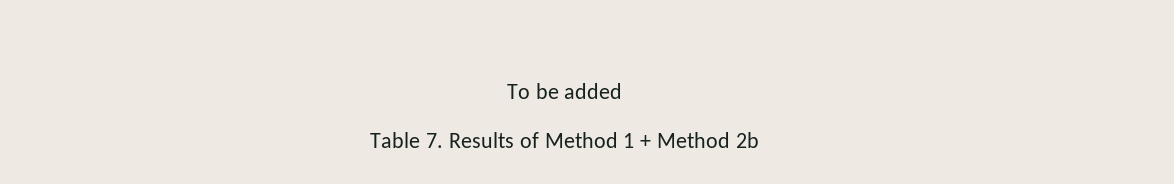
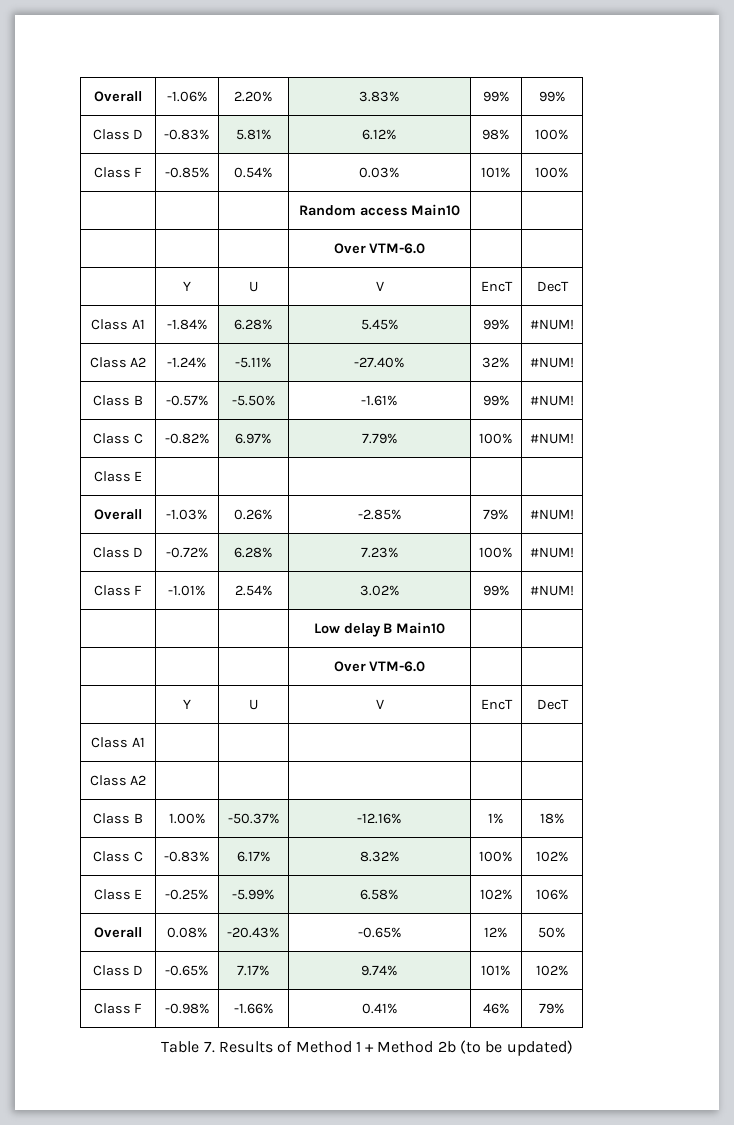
- To be added
+ Overall | -1.06% | 2.20% | 3.83% | 99% | 99%
+ Class D | -0.83% | 5.81% | 6.12% | 98% | 100%
+ Class F | -0.85% | 0.54% | 0.03% | 101% | 100%
+ | | | Random access Main10 | |
+ | | | Over VTM-6.0 | |
+ | Y | U | V | EncT | DecT
+ Class A1 | -1.84% | 6.28% | 5.45% | 99% | #NUM!
+ Class A2 | -1.24% | -5.11% | -27.40% | 32% | #NUM!
+ Class B | -0.57% | -5.50% | -1.61% | 99% | #NUM!
+ Class C | -0.82% | 6.97% | 7.79% | 100% | #NUM!
+ Class E | | | | |
+ Overall | -1.03% | 0.26% | -2.85% | 79% | #NUM!
+ Class D | -0.72% | 6.28% | 7.23% | 100% | #NUM!
+ Class F | -1.01% | 2.54% | 3.02% | 99% | #NUM!
+ | | | Low delay B Main10 | |
+ | | | Over VTM-6.0 | |
+ | Y | U | V | EncT | DecT
+ Class A1 | | | | |
+ Class A2 | | | | |
+ Class B | 1.00% | -50.37% | -12.16% | 1% | 18%
+ Class C | -0.83% | 6.17% | 8.32% | 100% | 102%
+ Class E | -0.25% | -5.99% | 6.58% | 102% | 106%
+ Overall | 0.08% | -20.43% | -0.65% | 12% | 50%
+ Class D | -0.65% | 7.17% | 9.74% | 101% | 102%
+ Class F | -0.98% | -1.66% | 0.41% | 46% | 79%
- Table 7. Results of Method 1 + Method 2b
+ Table 7. Results of Method 1 + Method 2b (to be updated)

